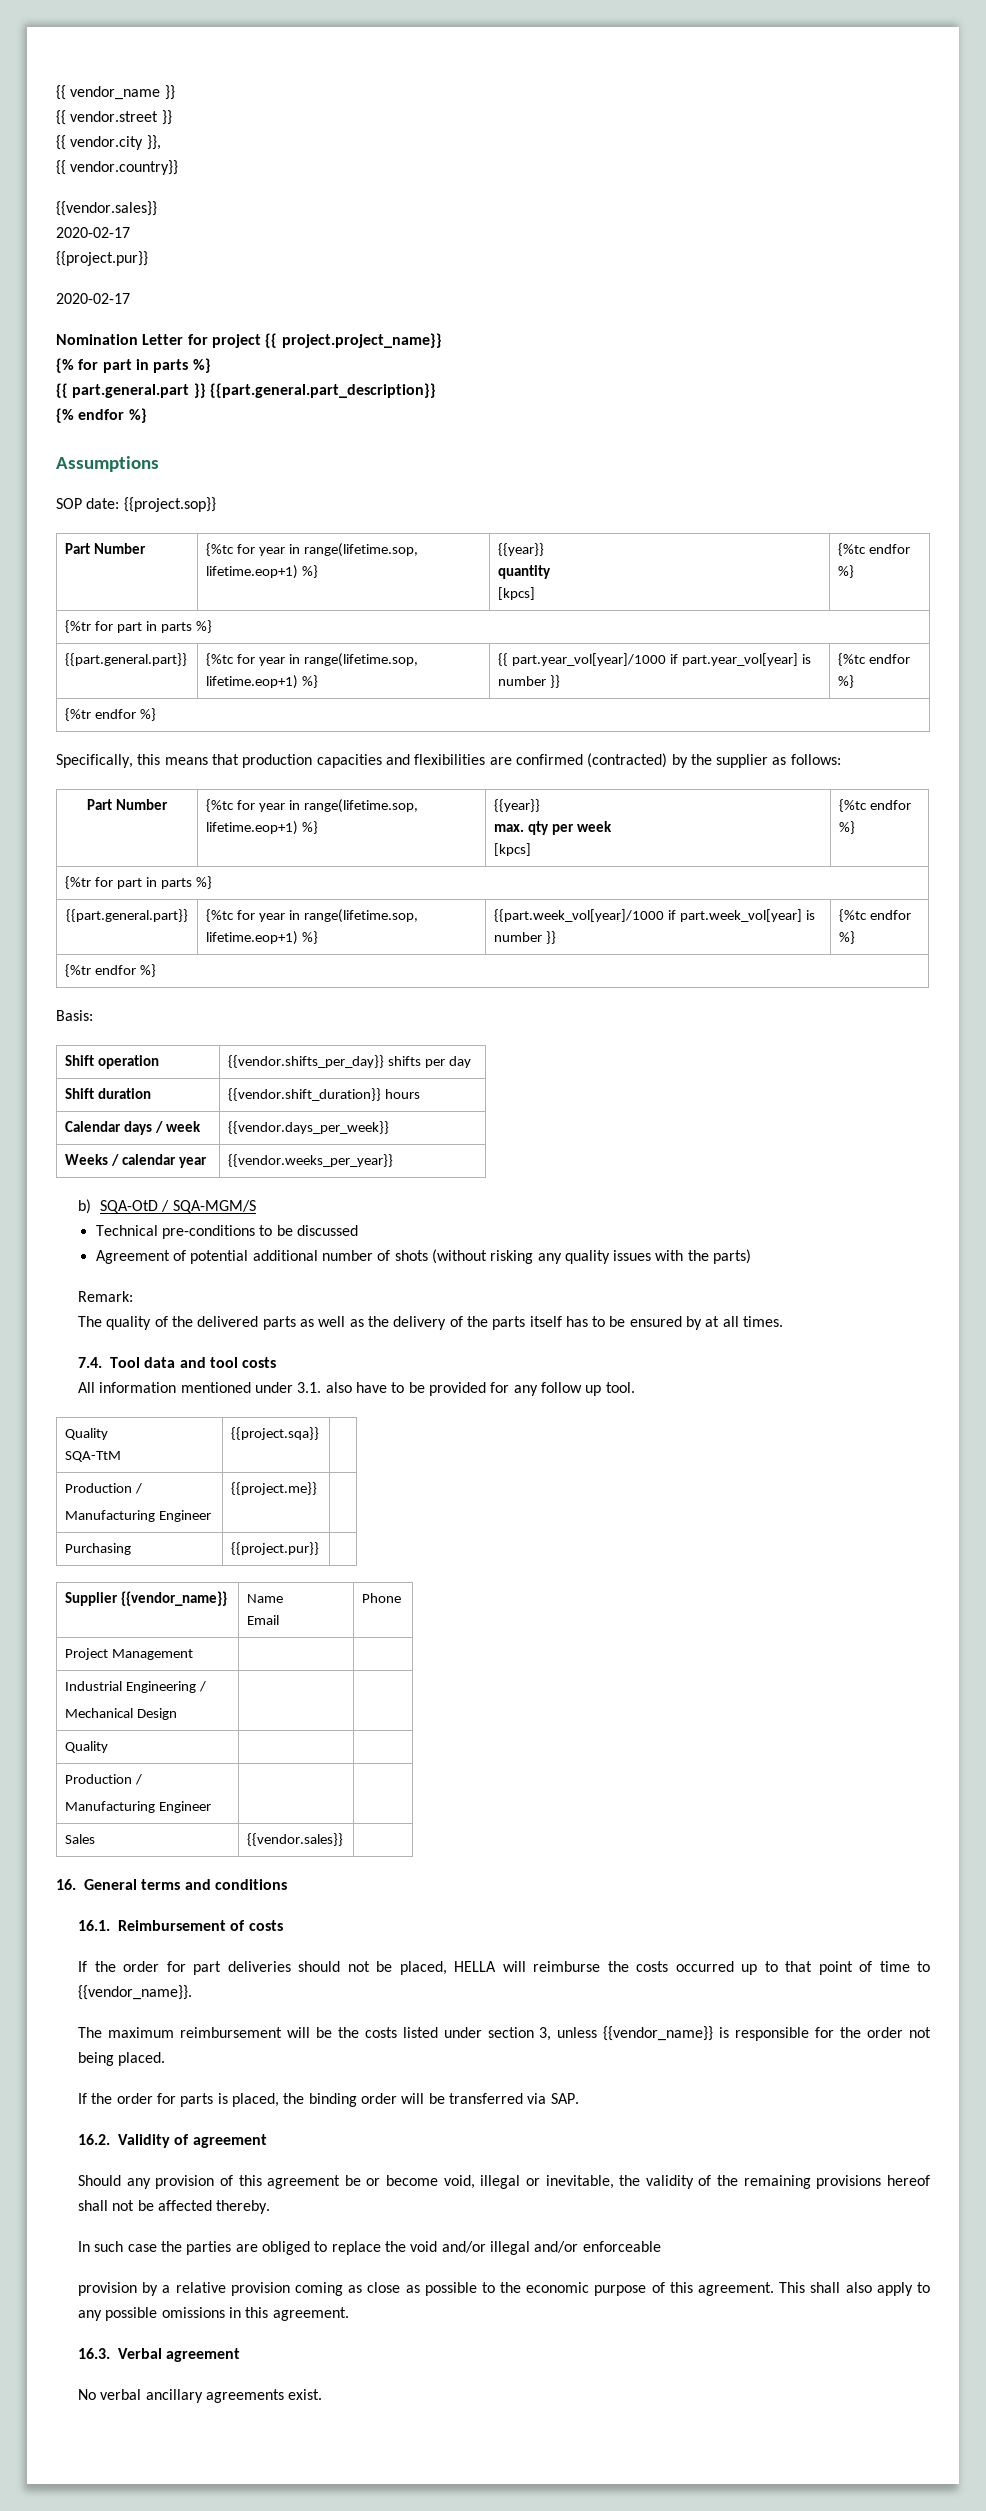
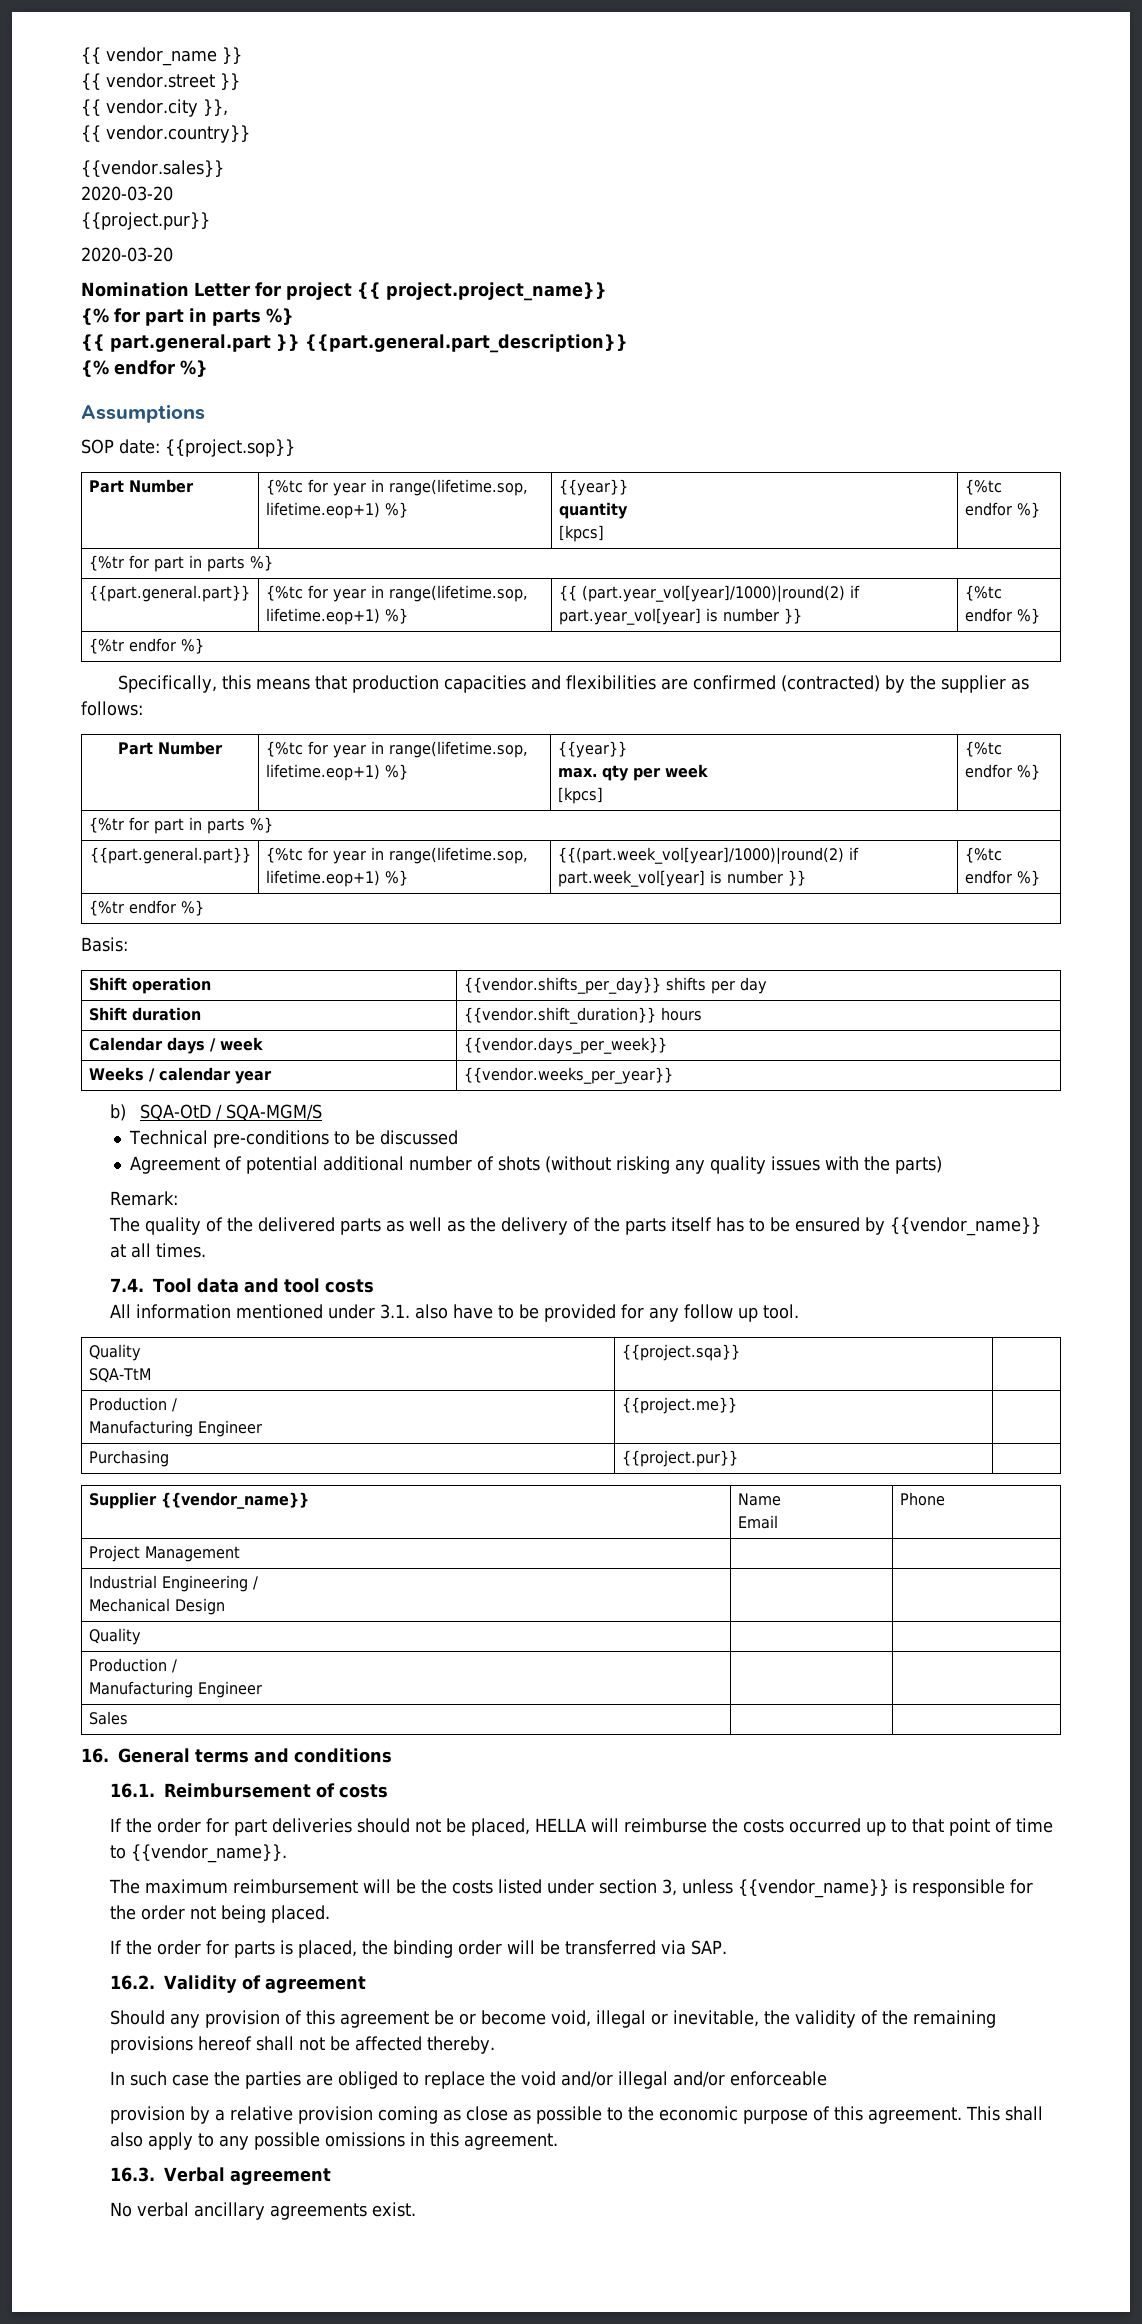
  {{ vendor.country}}
  {{vendor.sales}}
- 2020-02-17
+ 2020-03-20
  {{project.pur}}
- 2020-02-17
+ 2020-03-20
- {{part.general.part}} | {%tc for year in range(lifetime.sop, lifetime.eop+1) %} | {{ part.year_vol[year]/1000 if part.year_vol[year] is number }} | {%tc endfor %}
+ {{part.general.part}} | {%tc for year in range(lifetime.sop, lifetime.eop+1) %} | {{ (part.year_vol[year]/1000)|round(2) if part.year_vol[year] is number }} | {%tc endfor %}
- {{part.general.part}} | {%tc for year in range(lifetime.sop, lifetime.eop+1) %} | {{part.week_vol[year]/1000 if part.week_vol[year] is number }} | {%tc endfor %}
+ {{part.general.part}} | {%tc for year in range(lifetime.sop, lifetime.eop+1) %} | {{(part.week_vol[year]/1000)|round(2) if part.week_vol[year] is number }} | {%tc endfor %}
- The quality of the delivered parts as well as the delivery of the parts itself has to be ensured by at all times.
+ The quality of the delivered parts as well as the delivery of the parts itself has to be ensured by {{vendor_name}} at all times.
- Sales | {{vendor.sales}} |
+ Sales | |

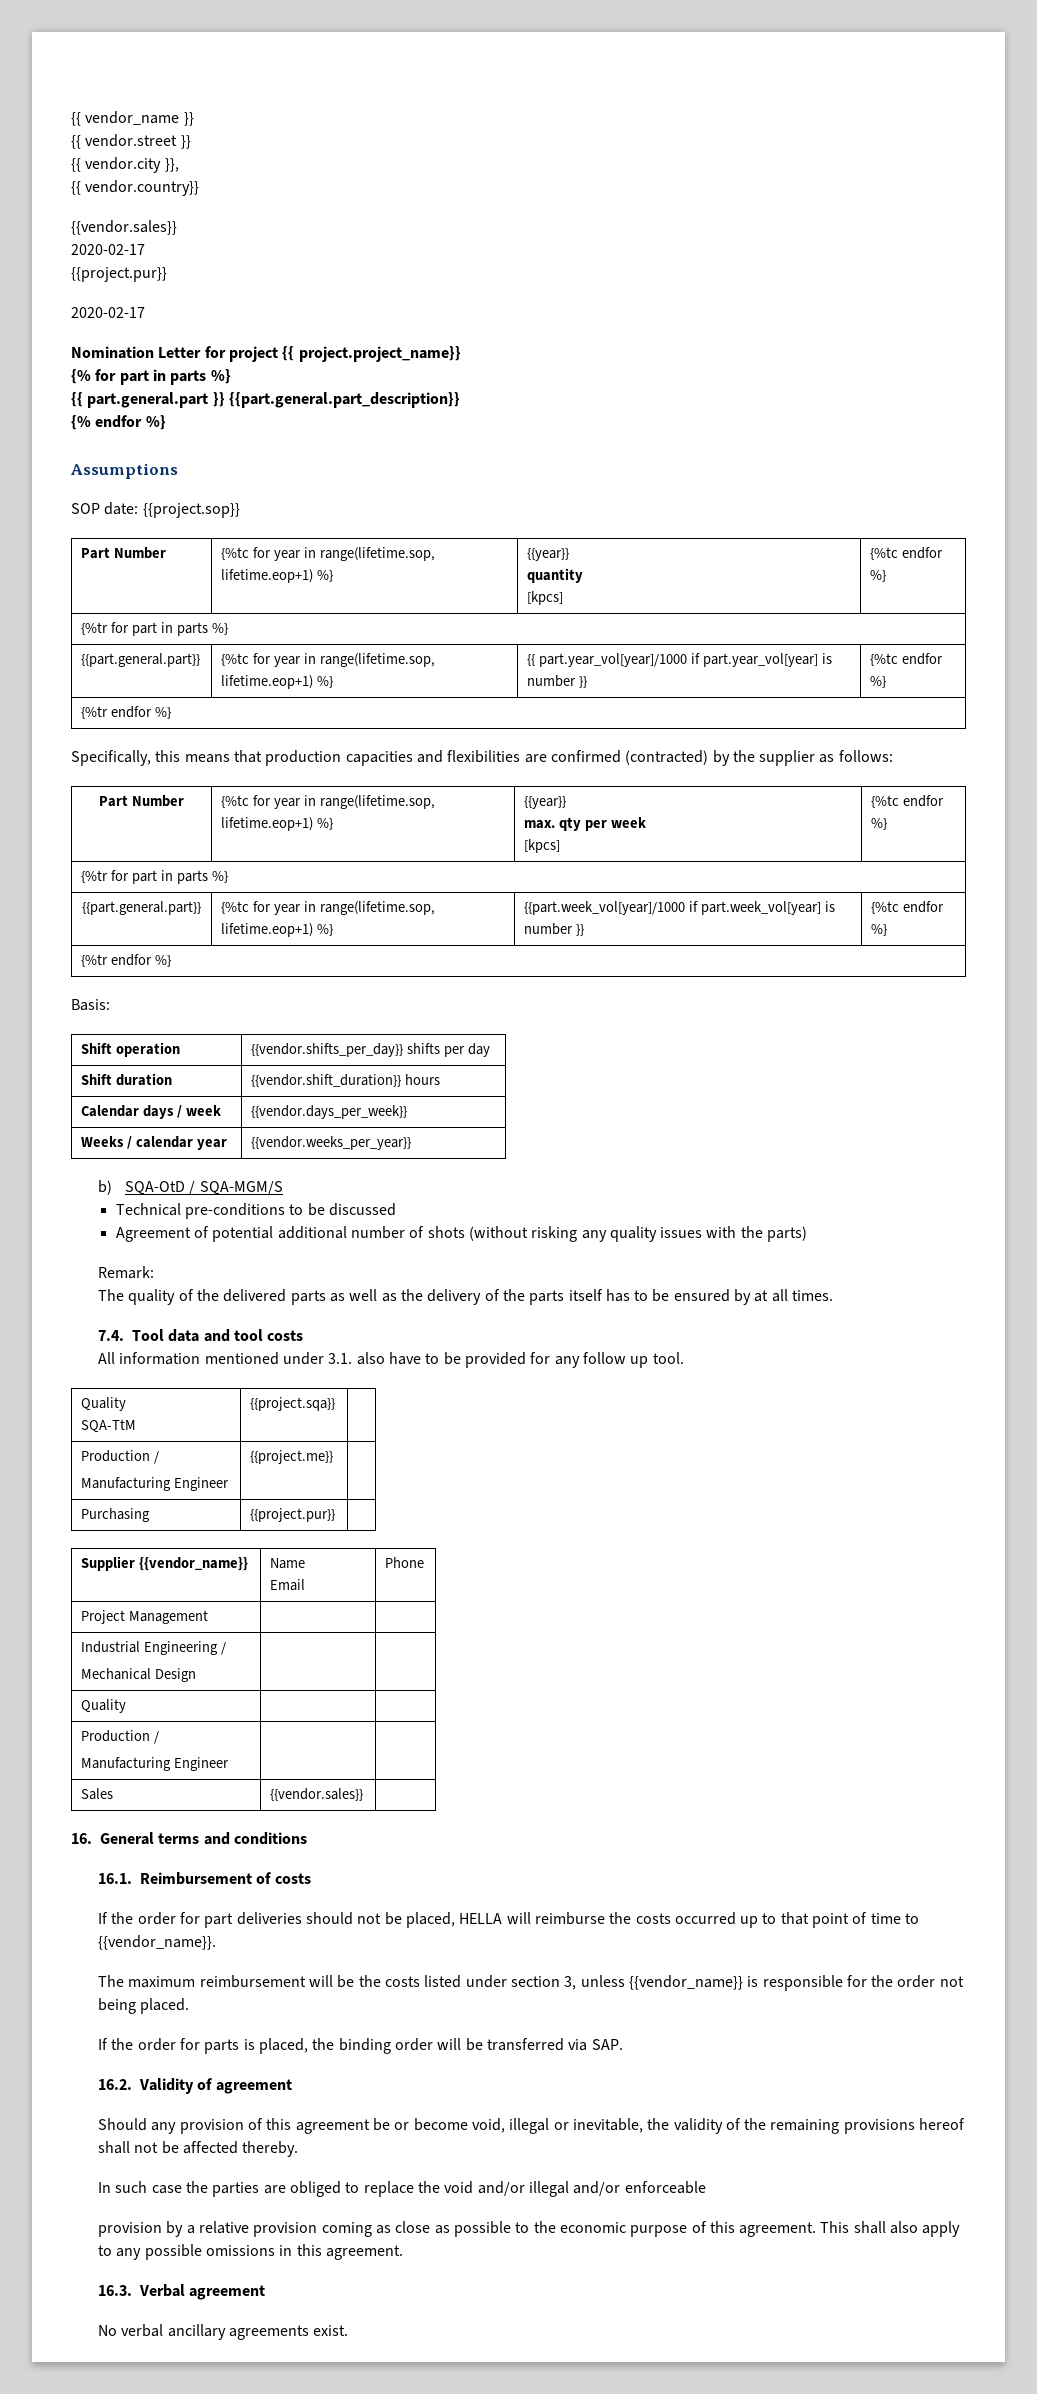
  {{ vendor.country}}
  {{vendor.sales}}
- 2020-03-20
+ 2020-02-17
  {{project.pur}}
- 2020-03-20
+ 2020-02-17
- {{part.general.part}} | {%tc for year in range(lifetime.sop, lifetime.eop+1) %} | {{ (part.year_vol[year]/1000)|round(2) if part.year_vol[year] is number }} | {%tc endfor %}
+ {{part.general.part}} | {%tc for year in range(lifetime.sop, lifetime.eop+1) %} | {{ part.year_vol[year]/1000 if part.year_vol[year] is number }} | {%tc endfor %}
- {{part.general.part}} | {%tc for year in range(lifetime.sop, lifetime.eop+1) %} | {{(part.week_vol[year]/1000)|round(2) if part.week_vol[year] is number }} | {%tc endfor %}
+ {{part.general.part}} | {%tc for year in range(lifetime.sop, lifetime.eop+1) %} | {{part.week_vol[year]/1000 if part.week_vol[year] is number }} | {%tc endfor %}
- The quality of the delivered parts as well as the delivery of the parts itself has to be ensured by {{vendor_name}} at all times.
+ The quality of the delivered parts as well as the delivery of the parts itself has to be ensured by at all times.
- Sales | |
+ Sales | {{vendor.sales}} |

